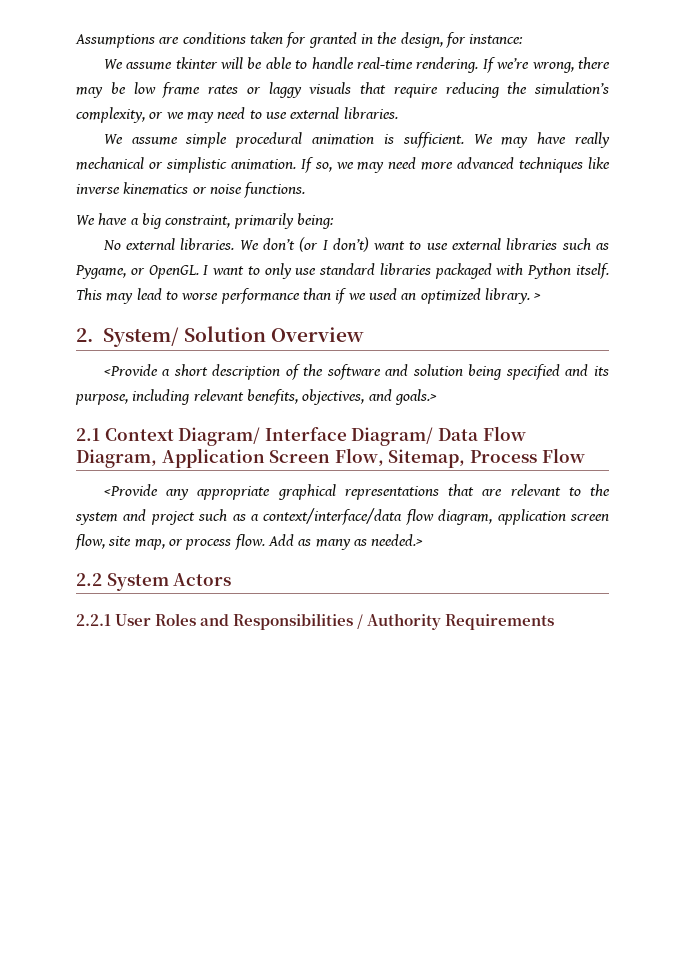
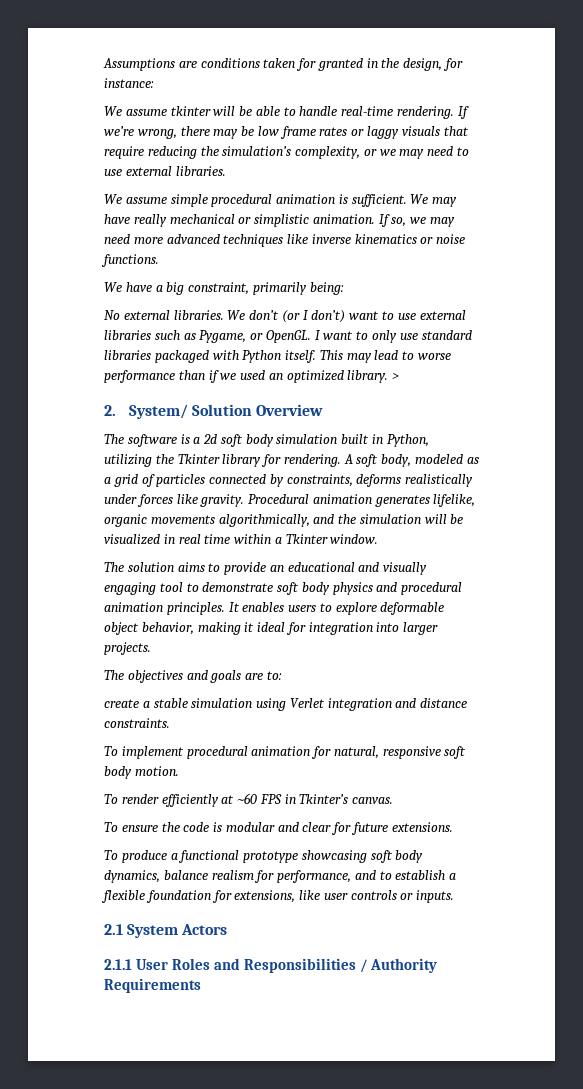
- <Provide a short description of the software and solution being specified and its purpose, including relevant benefits, objectives, and goals.>
- 2.1 Context Diagram/ Interface Diagram/ Data Flow Diagram, Application Screen Flow, Sitemap, Process Flow
- <Provide any appropriate graphical representations that are relevant to the system and project such as a context/interface/data flow diagram, application screen flow, site map, or process flow. Add as many as needed.>
- 2.2 System Actors
+ The software is a 2d soft body simulation built in Python, utilizing the Tkinter library for rendering. A soft body, modeled as a grid of particles connected by constraints, deforms realistically under forces like gravity. Procedural animation generates lifelike, organic movements algorithmically, and the simulation will be visualized in real time within a Tkinter window.
+ The solution aims to provide an educational and visually engaging tool to demonstrate soft body physics and procedural animation principles. It enables users to explore deformable object behavior, making it ideal for integration into larger projects.
+ The objectives and goals are to:
+ create a stable simulation using Verlet integration and distance constraints.
+ To implement procedural animation for natural, responsive soft body motion.
+ To render efficiently at ~60 FPS in Tkinter’s canvas.
+ To ensure the code is modular and clear for future extensions.
+ To produce a functional prototype showcasing soft body dynamics, balance realism for performance, and to establish a flexible foundation for extensions, like user controls or inputs.
+ 2.1 System Actors
- 2.2.1 User Roles and Responsibilities / Authority Requirements
+ 2.1.1 User Roles and Responsibilities / Authority Requirements

